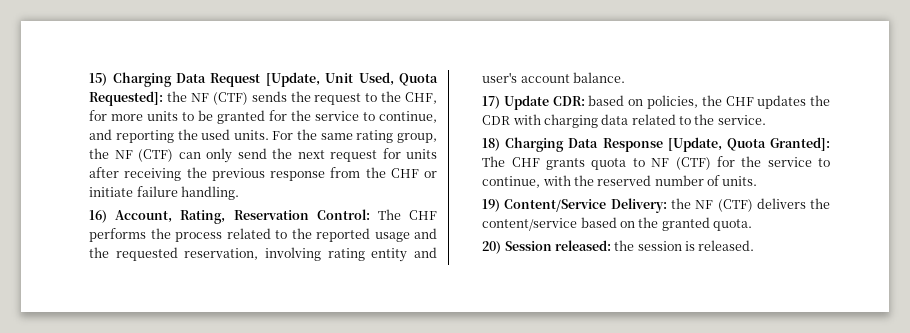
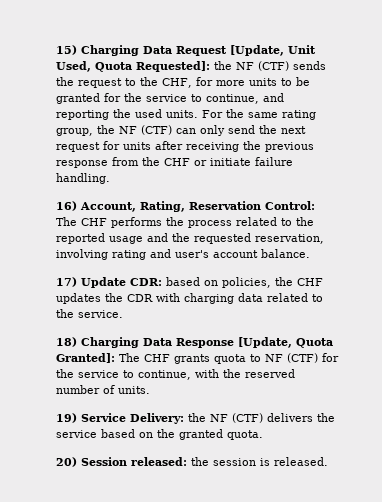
- 16) Account, Rating, Reservation Control: The CHF performs the process related to the reported usage and the requested reservation, involving rating entity and user's account balance.
+ 16) Account, Rating, Reservation Control: The CHF performs the process related to the reported usage and the requested reservation, involving rating and user's account balance.
- 19) Content/Service Delivery: the NF (CTF) delivers the content/service based on the granted quota.
+ 19) Service Delivery: the NF (CTF) delivers the service based on the granted quota.

